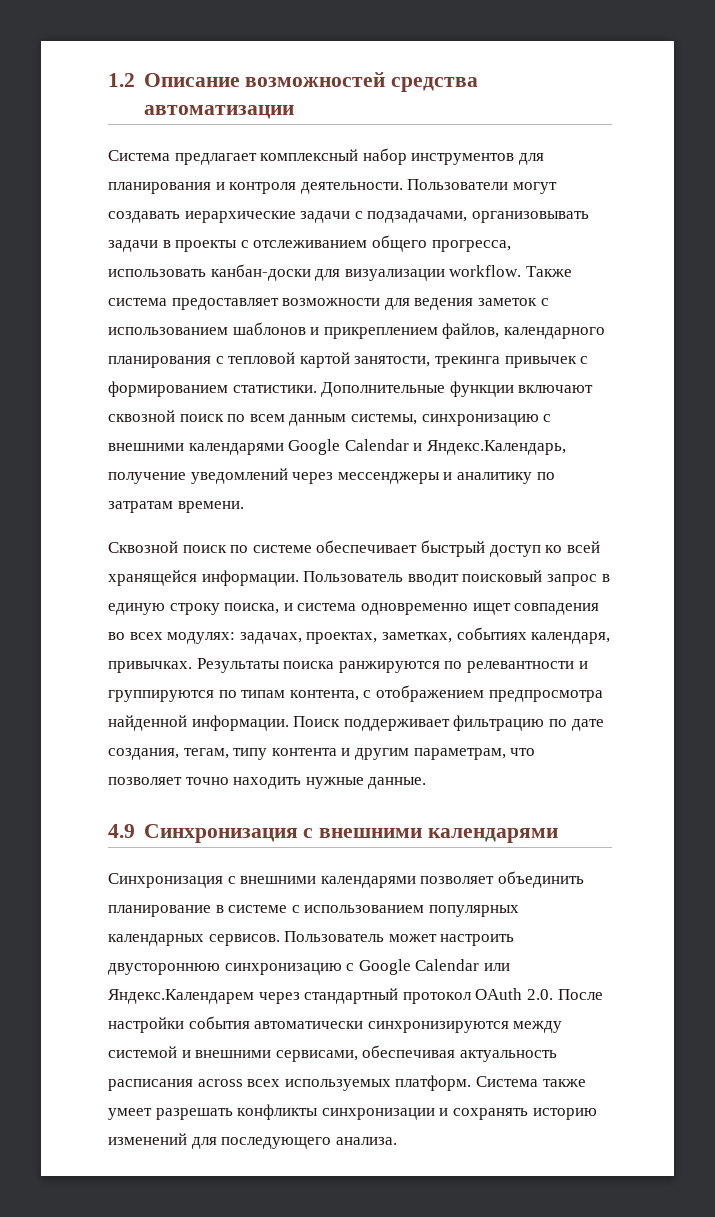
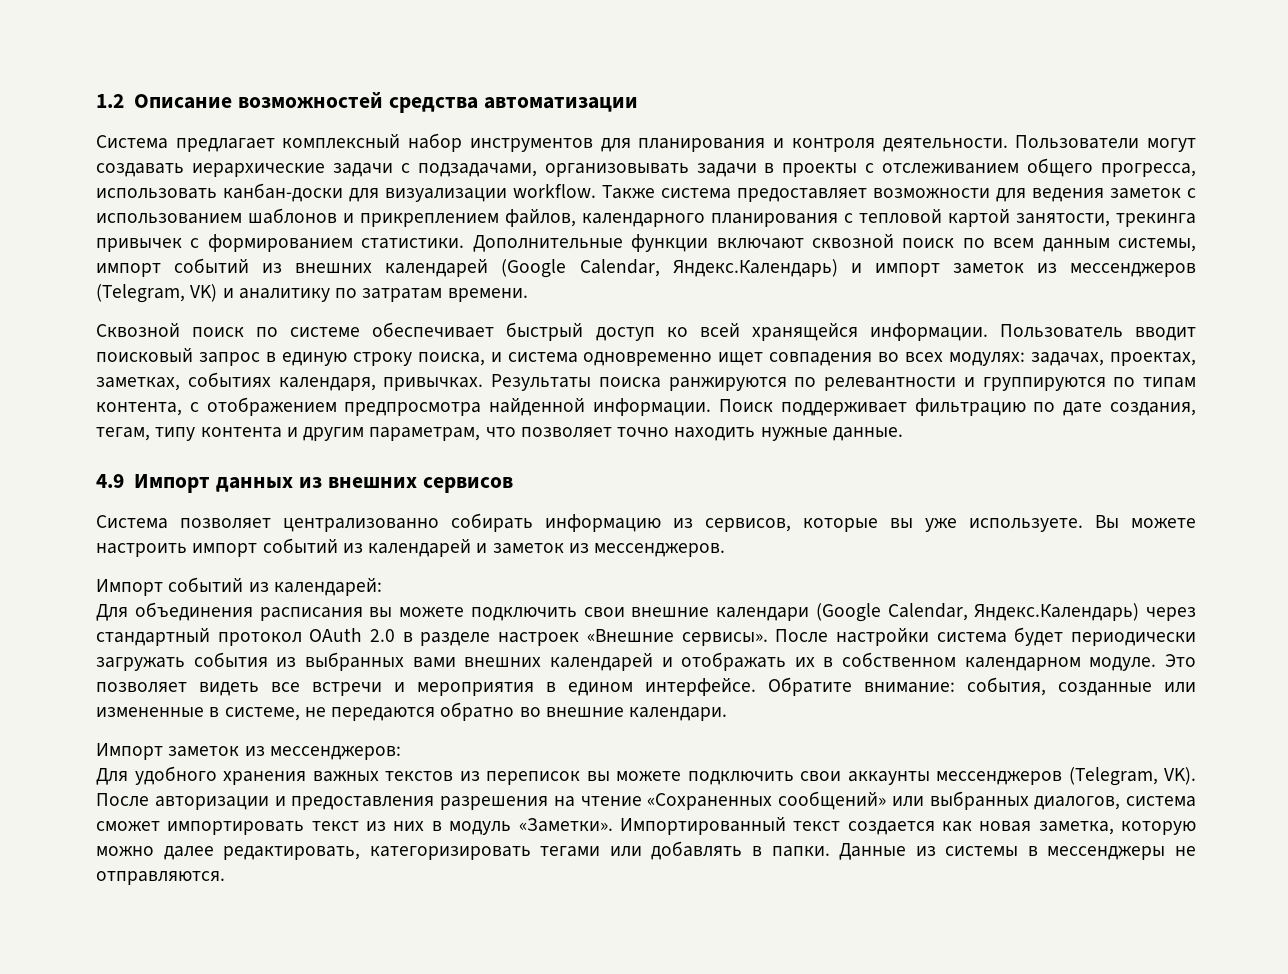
- Дополнительные функции включают сквозной поиск по всем данным системы, синхронизацию с внешними календарями Google Calendar и Яндекс.Календарь, получение уведомлений через мессенджеры и аналитику по затратам времени.
+ Дополнительные функции включают сквозной поиск по всем данным системы, импорт событий из внешних календарей (Google Calendar, Яндекс.Календарь) и импорт заметок из мессенджеров (Telegram, VK) и аналитику по затратам времени.
- 4.9 Синхронизация с внешними календарями
- Синхронизация с внешними календарями позволяет объединить планирование в системе с использованием популярных календарных сервисов. Пользователь может настроить двустороннюю синхронизацию с Google Calendar или Яндекс.Календарем через стандартный протокол OAuth 2.0. После настройки события автоматически синхронизируются между системой и внешними сервисами, обеспечивая актуальность расписания across всех используемых платформ. Система также умеет разрешать конфликты синхронизации и сохранять историю изменений для последующего анализа.
+ 4.9 Импорт данных из внешних сервисов
+ Система позволяет централизованно собирать информацию из сервисов, которые вы уже используете. Вы можете настроить импорт событий из календарей и заметок из мессенджеров.
+ Импорт событий из календарей:
+ Для объединения расписания вы можете подключить свои внешние календари (Google Calendar, Яндекс.Календарь) через стандартный протокол OAuth 2.0 в разделе настроек «Внешние сервисы». После настройки система будет периодически загружать события из выбранных вами внешних календарей и отображать их в собственном календарном модуле. Это позволяет видеть все встречи и мероприятия в едином интерфейсе. Обратите внимание: события, созданные или измененные в системе, не передаются обратно во внешние календари.
+ Импорт заметок из мессенджеров:
+ Для удобного хранения важных текстов из переписок вы можете подключить свои аккаунты мессенджеров (Telegram, VK). После авторизации и предоставления разрешения на чтение «Сохраненных сообщений» или выбранных диалогов, система сможет импортировать текст из них в модуль «Заметки». Импортированный текст создается как новая заметка, которую можно далее редактировать, категоризировать тегами или добавлять в папки. Данные из системы в мессенджеры не отправляются.

